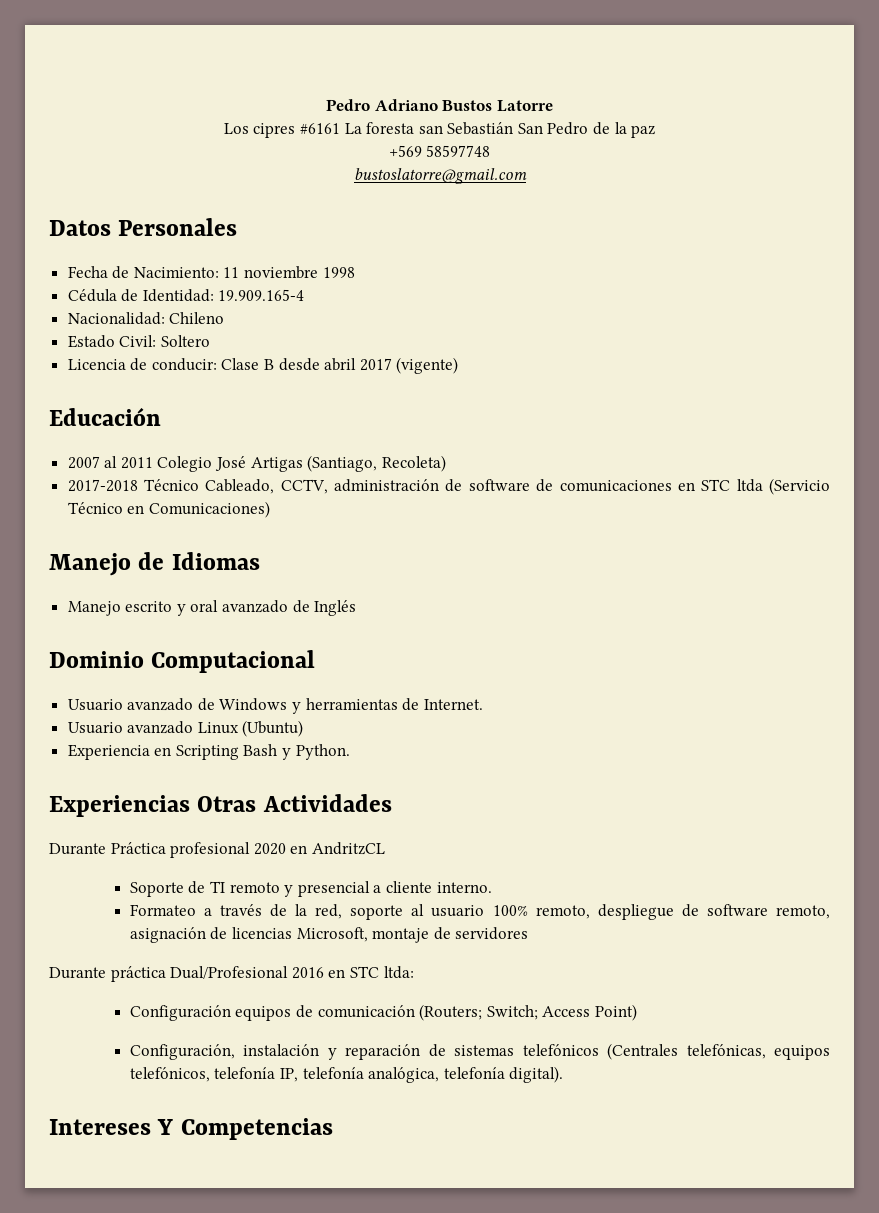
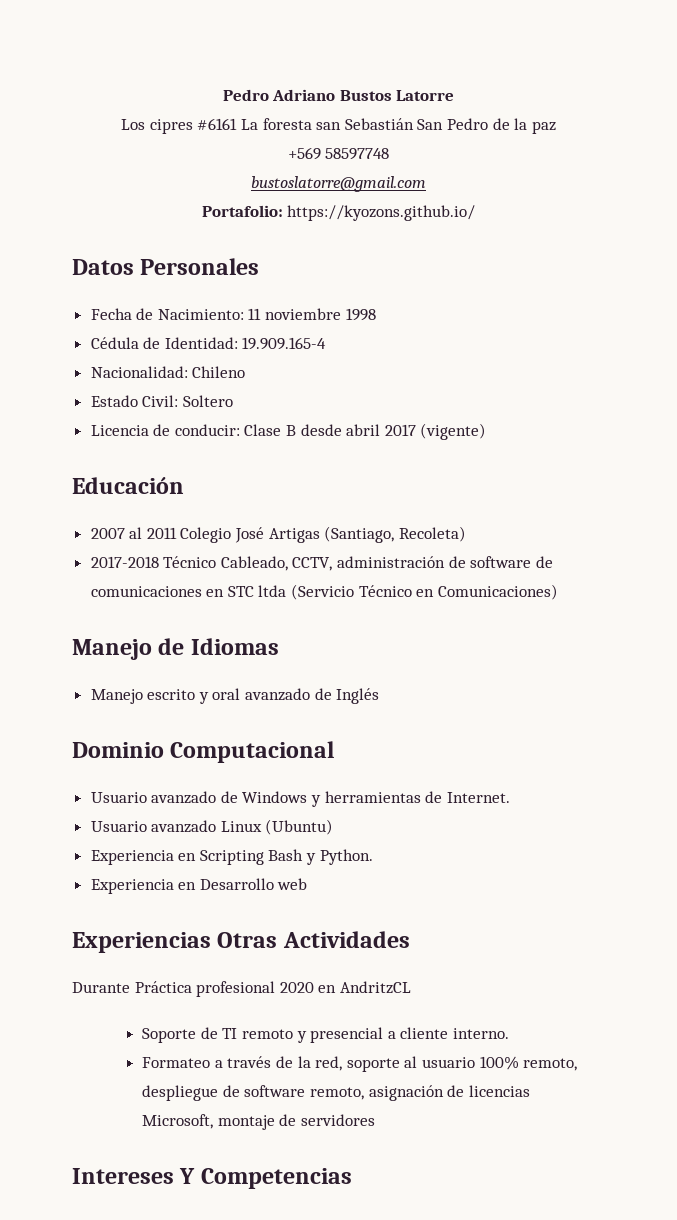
+ Portafolio: https://kyozons.github.io/
+ Experiencia en Desarrollo web
- Durante práctica Dual/Profesional 2016 en STC ltda:
- Configuración equipos de comunicación (Routers; Switch; Access Point)
- Configuración, instalación y reparación de sistemas telefónicos (Centrales telefónicas, equipos telefónicos, telefonía IP, telefonía analógica, telefonía digital).

